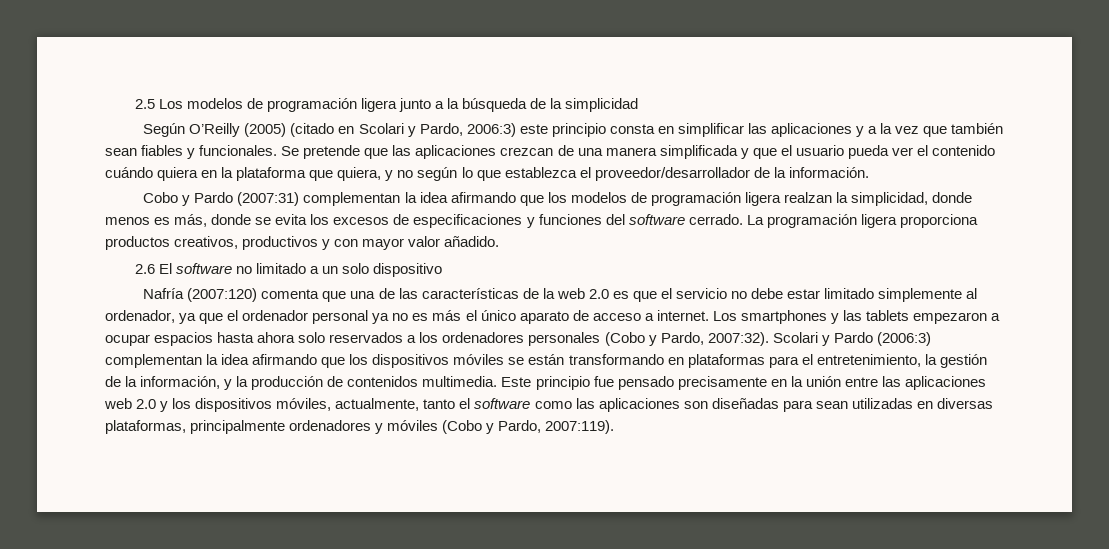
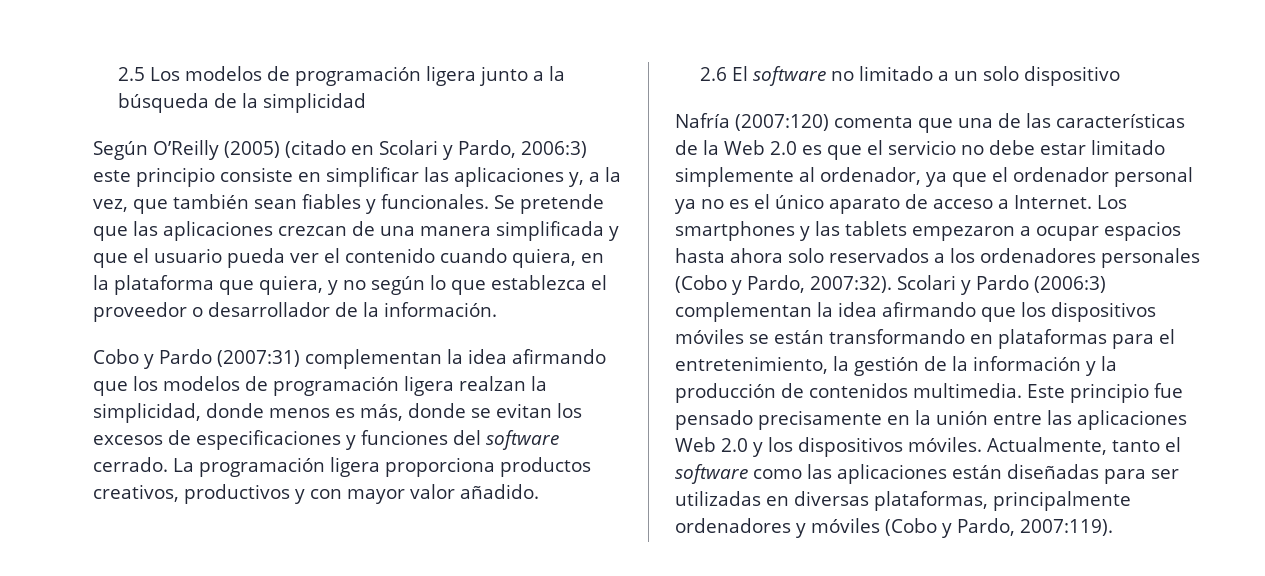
- Según O’Reilly (2005) (citado en Scolari y Pardo, 2006:3) este principio consta en simplificar las aplicaciones y a la vez que también sean fiables y funcionales.
+ Según O’Reilly (2005) (citado en Scolari y Pardo, 2006:3) este principio consiste en simplificar las aplicaciones y, a la vez, que también sean fiables y funcionales.
- Se pretende que las aplicaciones crezcan de una manera simplificada y que el usuario pueda ver el contenido cuándo quiera en la plataforma que quiera, y no según lo que establezca el proveedor/desarrollador de la información.
+ Se pretende que las aplicaciones crezcan de una manera simplificada y que el usuario pueda ver el contenido cuando quiera, en la plataforma que quiera, y no según lo que establezca el proveedor o desarrollador de la información.
- Cobo y Pardo (2007:31) complementan la idea afirmando que los modelos de programación ligera realzan la simplicidad, donde menos es más, donde se evita los excesos de especificaciones y funciones del software cerrado.
+ Cobo y Pardo (2007:31) complementan la idea afirmando que los modelos de programación ligera realzan la simplicidad, donde menos es más, donde se evitan los excesos de especificaciones y funciones del software cerrado.
- Nafría (2007:120) comenta que una de las características de la web 2.0 es que el servicio no debe estar limitado simplemente al ordenador, ya que el ordenador personal ya no es más el único aparato de acceso a internet.
+ Nafría (2007:120) comenta que una de las características de la Web 2.0 es que el servicio no debe estar limitado simplemente al ordenador, ya que el ordenador personal ya no es el único aparato de acceso a Internet.
- Scolari y Pardo (2006:3) complementan la idea afirmando que los dispositivos móviles se están transformando en plataformas para el entretenimiento, la gestión de la información, y la producción de contenidos multimedia.
+ Scolari y Pardo (2006:3) complementan la idea afirmando que los dispositivos móviles se están transformando en plataformas para el entretenimiento, la gestión de la información y la producción de contenidos multimedia.
- Este principio fue pensado precisamente en la unión entre las aplicaciones web 2.0 y los dispositivos móviles, actualmente, tanto el software como las aplicaciones son diseñadas para sean utilizadas en diversas plataformas, principalmente ordenadores y móviles (Cobo y Pardo, 2007:119).
+ Este principio fue pensado precisamente en la unión entre las aplicaciones Web 2.0 y los dispositivos móviles. Actualmente, tanto el software como las aplicaciones están diseñadas para ser utilizadas en diversas plataformas, principalmente ordenadores y móviles (Cobo y Pardo, 2007:119).

